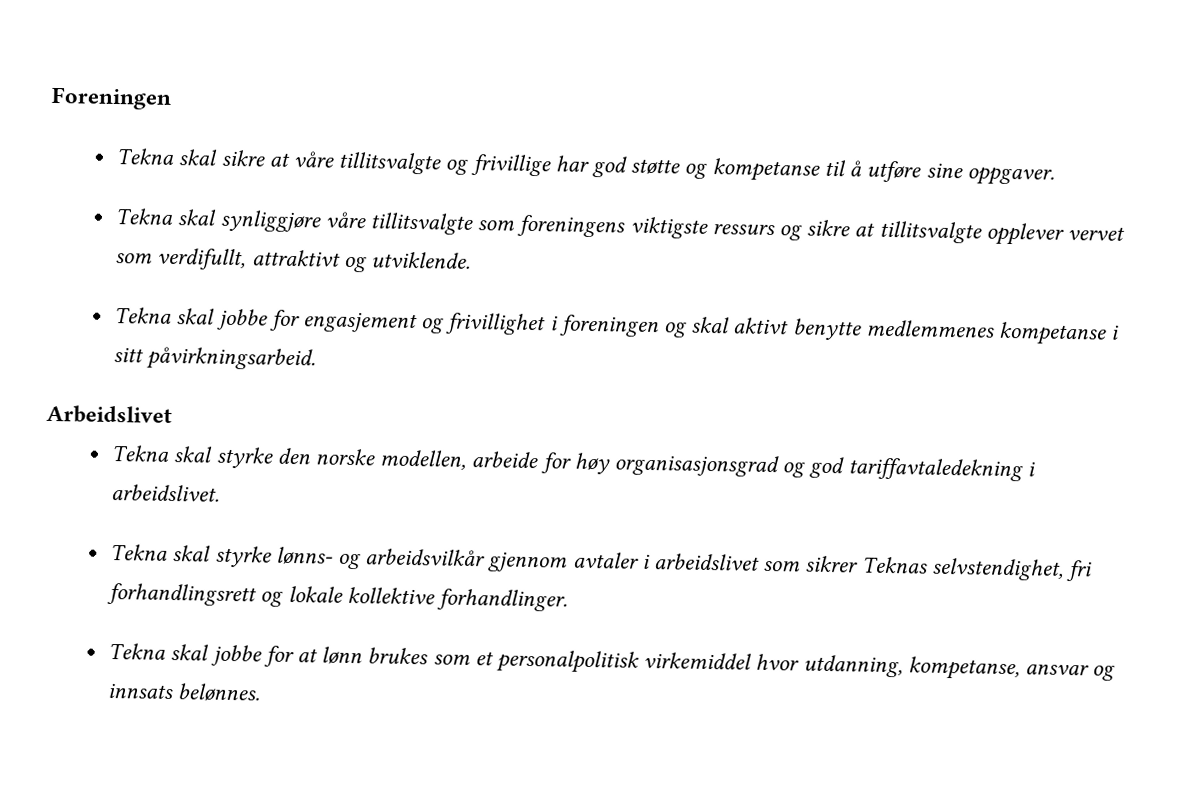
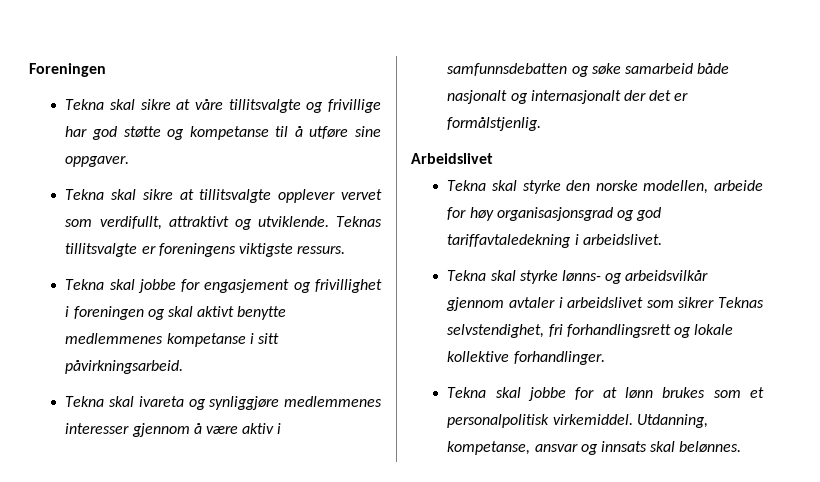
- Tekna skal synliggjøre våre tillitsvalgte som foreningens viktigste ressurs og sikre at tillitsvalgte opplever vervet som verdifullt, attraktivt og utviklende.
+ Tekna skal sikre at tillitsvalgte opplever vervet som verdifullt, attraktivt og utviklende. Teknas tillitsvalgte er foreningens viktigste ressurs.
+ Tekna skal ivareta og synliggjøre medlemmenes interesser gjennom å være aktiv i samfunnsdebatten og søke samarbeid både nasjonalt og internasjonalt der det er formålstjenlig.
- Tekna skal jobbe for at lønn brukes som et personalpolitisk virkemiddel hvor utdanning, kompetanse, ansvar og innsats belønnes.
+ Tekna skal jobbe for at lønn brukes som et personalpolitisk virkemiddel. Utdanning, kompetanse, ansvar og innsats skal belønnes.

